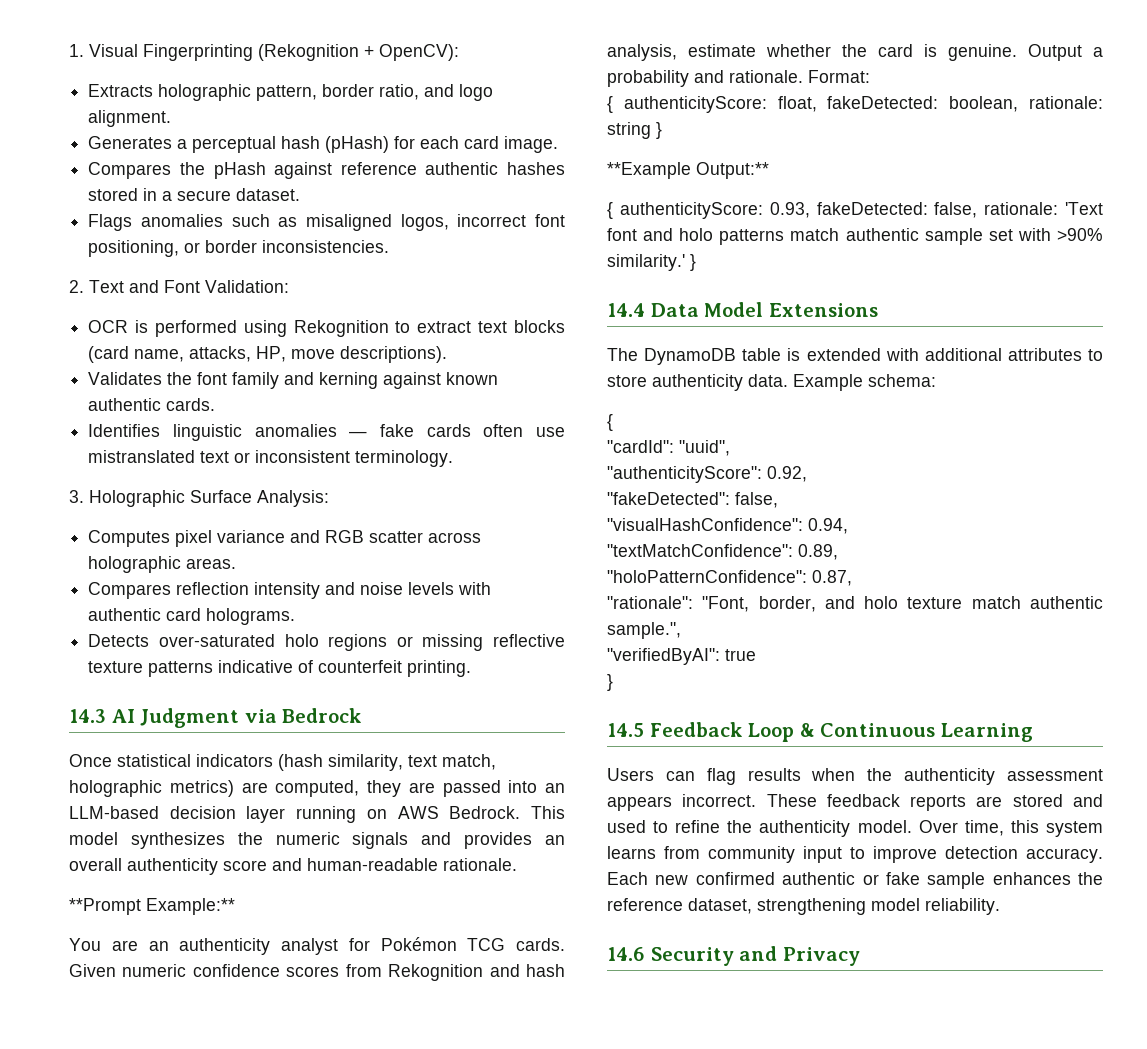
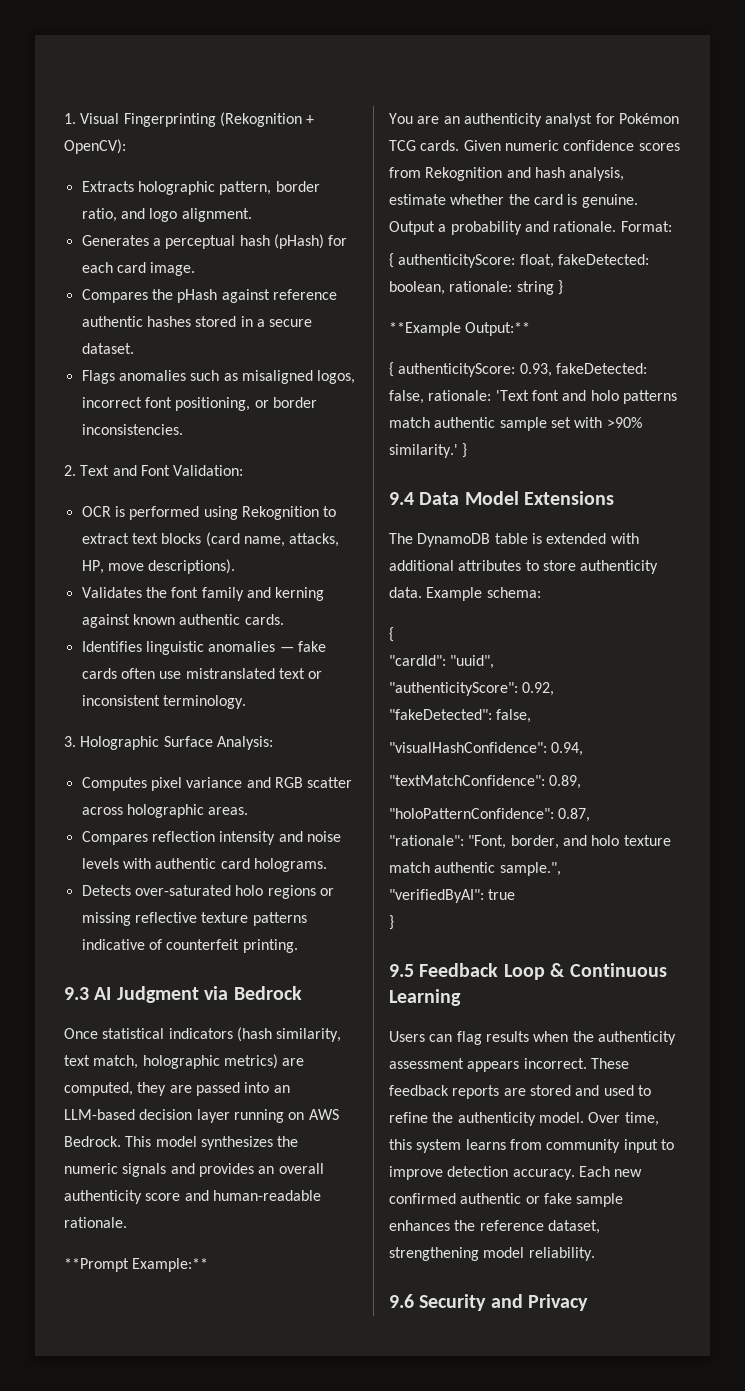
- 14.3 AI Judgment via Bedrock
+ 9.3 AI Judgment via Bedrock
- 14.4 Data Model Extensions
+ 9.4 Data Model Extensions
- 14.5 Feedback Loop & Continuous Learning
+ 9.5 Feedback Loop & Continuous Learning
- 14.6 Security and Privacy
+ 9.6 Security and Privacy

